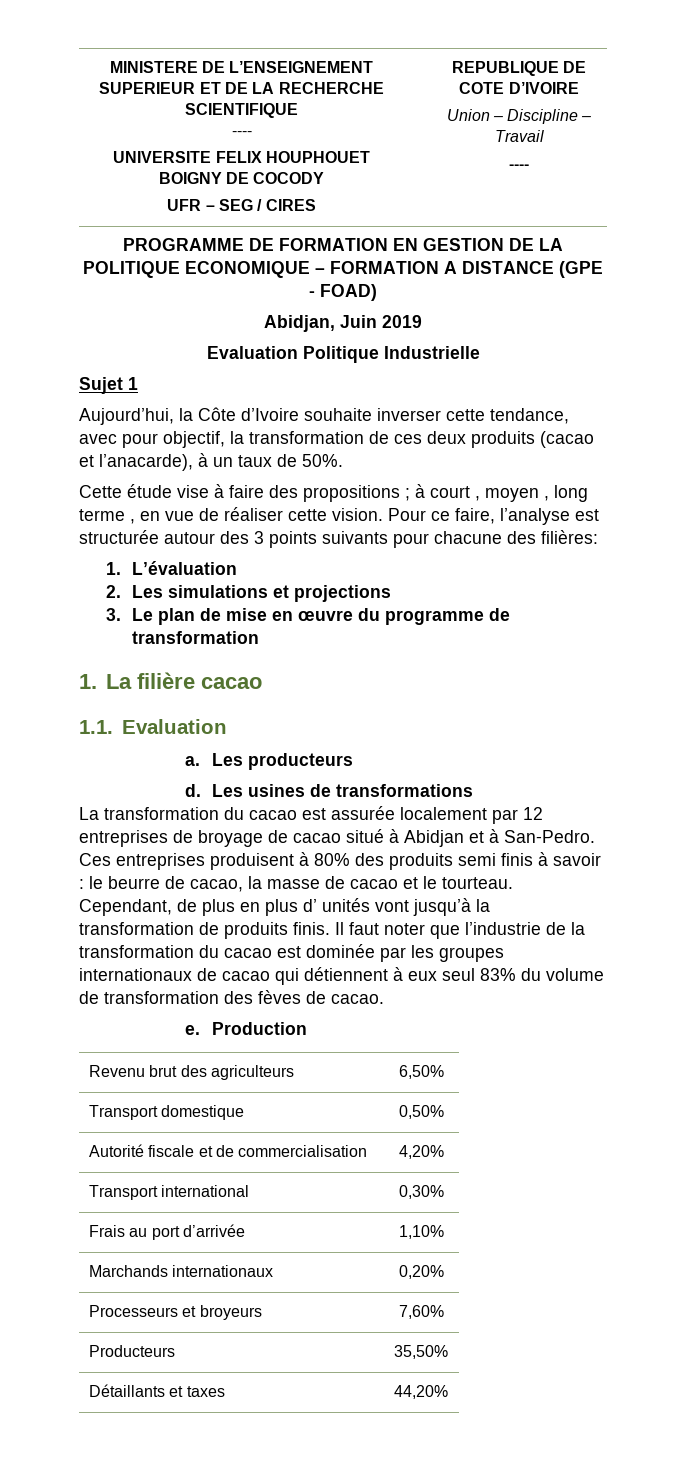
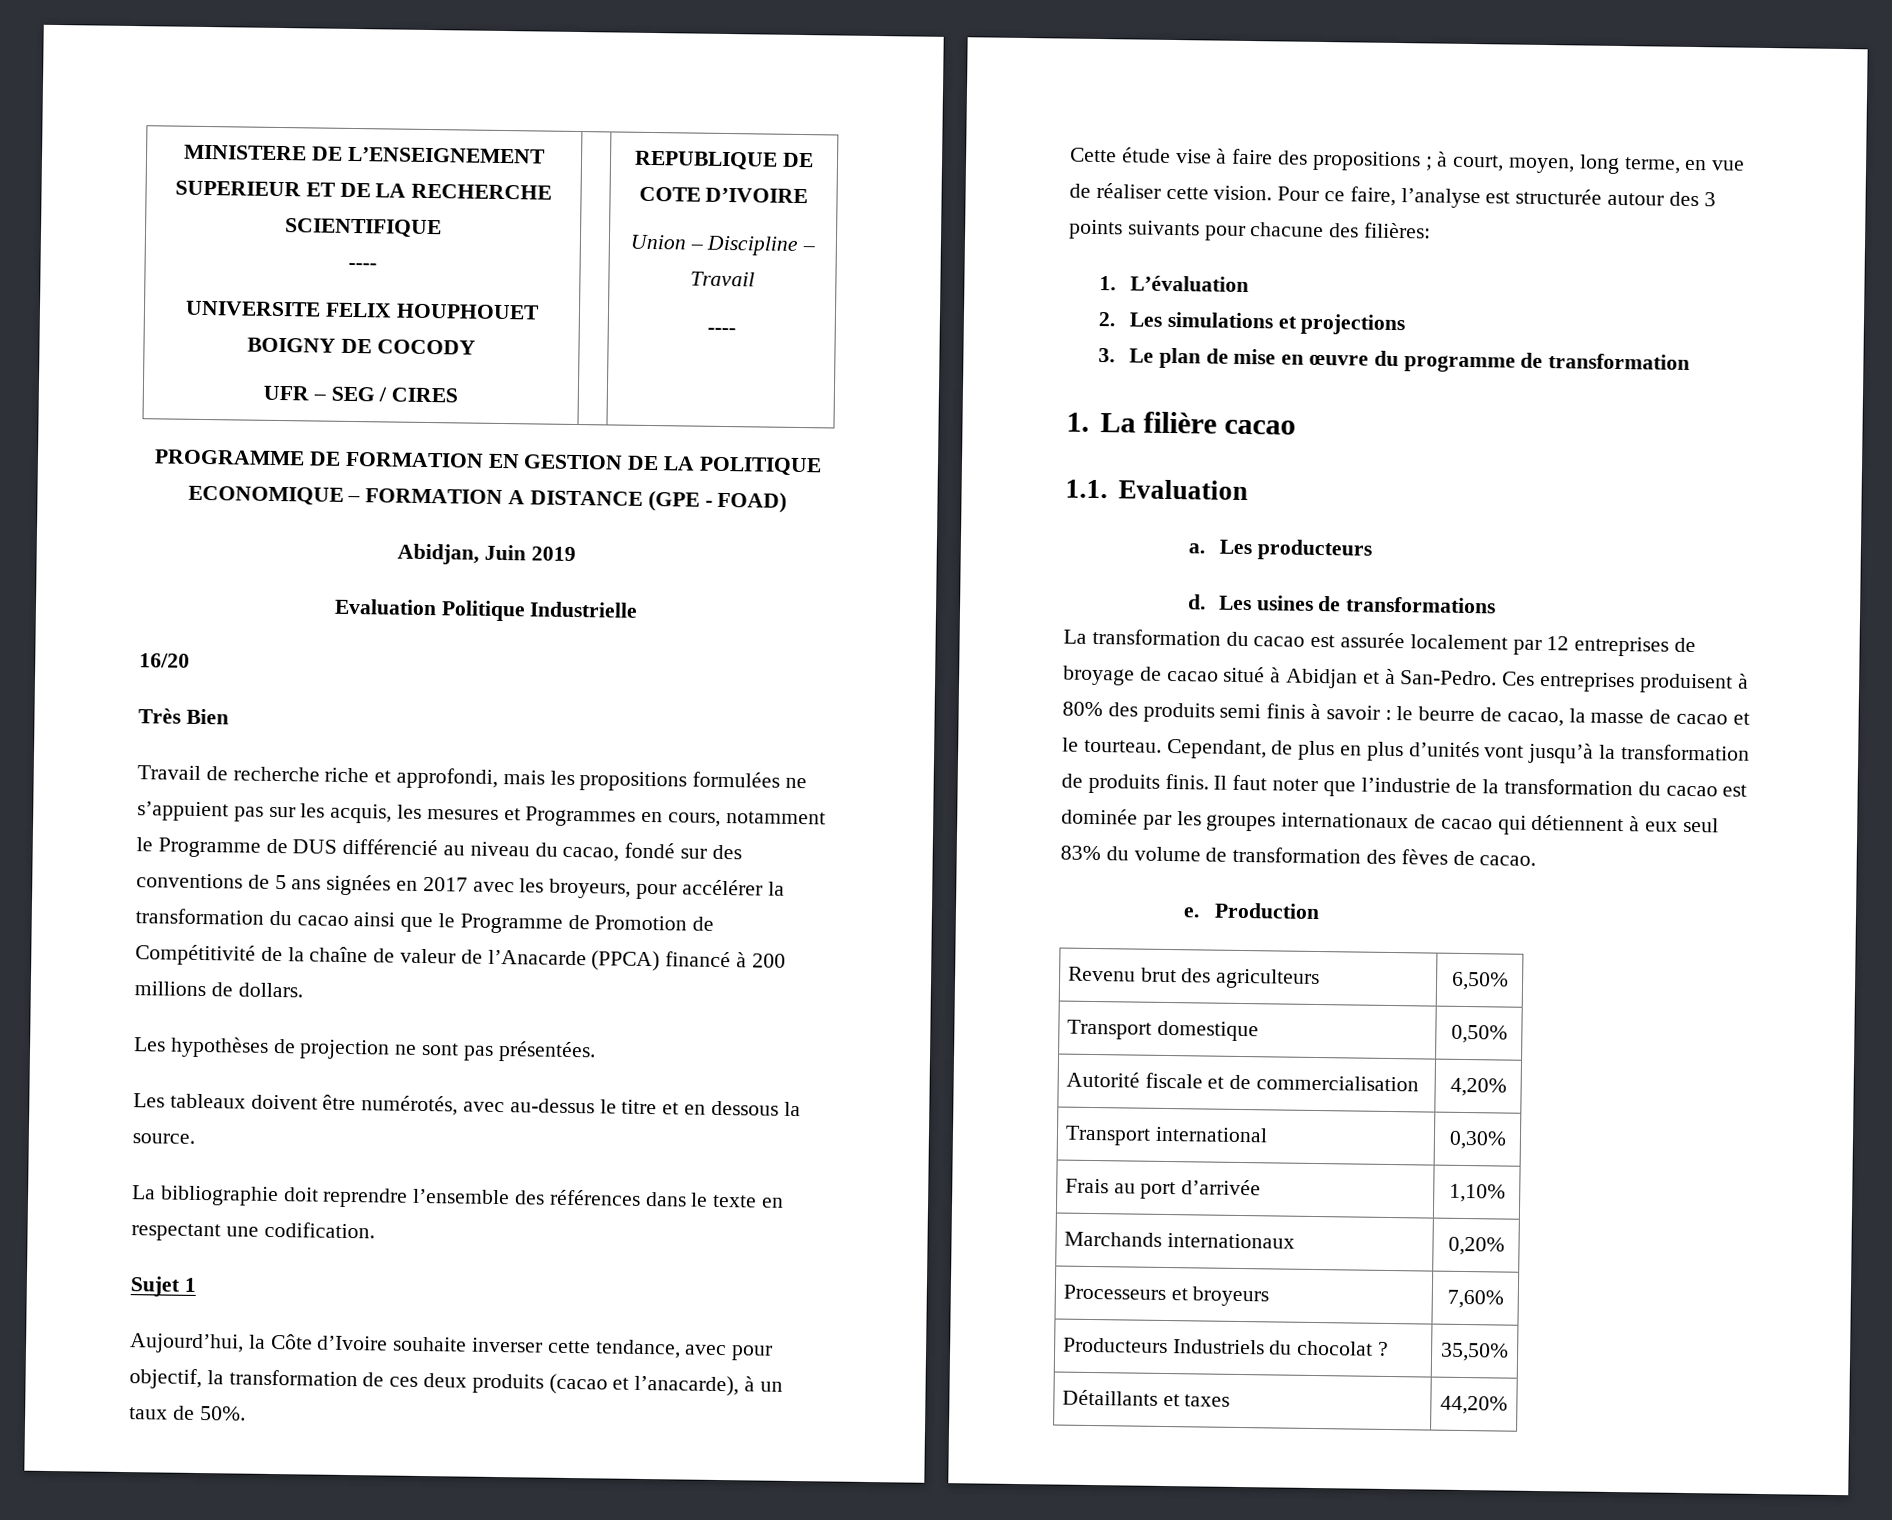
+ 16/20
+ Très Bien
+ Travail de recherche riche et approfondi, mais les propositions formulées ne s’appuient pas sur les acquis, les mesures et Programmes en cours, notamment le Programme de DUS différencié au niveau du cacao, fondé sur des conventions de 5 ans signées en 2017 avec les broyeurs, pour accélérer la transformation du cacao ainsi que le Programme de Promotion de Compétitivité de la chaîne de valeur de l’Anacarde (PPCA) financé à 200 millions de dollars.
+ Les hypothèses de projection ne sont pas présentées.
+ Les tableaux doivent être numérotés, avec au-dessus le titre et en dessous la source.
+ La bibliographie doit reprendre l’ensemble des références dans le texte en respectant une codification.
- Cette étude vise à faire des propositions ; à court , moyen , long terme , en vue de réaliser cette vision.
+ Cette étude vise à faire des propositions ; à court, moyen, long terme, en vue de réaliser cette vision.
- Cependant, de plus en plus d’ unités vont jusqu’à la transformation de produits finis.
+ Cependant, de plus en plus d’unités vont jusqu’à la transformation de produits finis.
- Producteurs | 35,50%
+ Producteurs Industriels du chocolat ? | 35,50%

